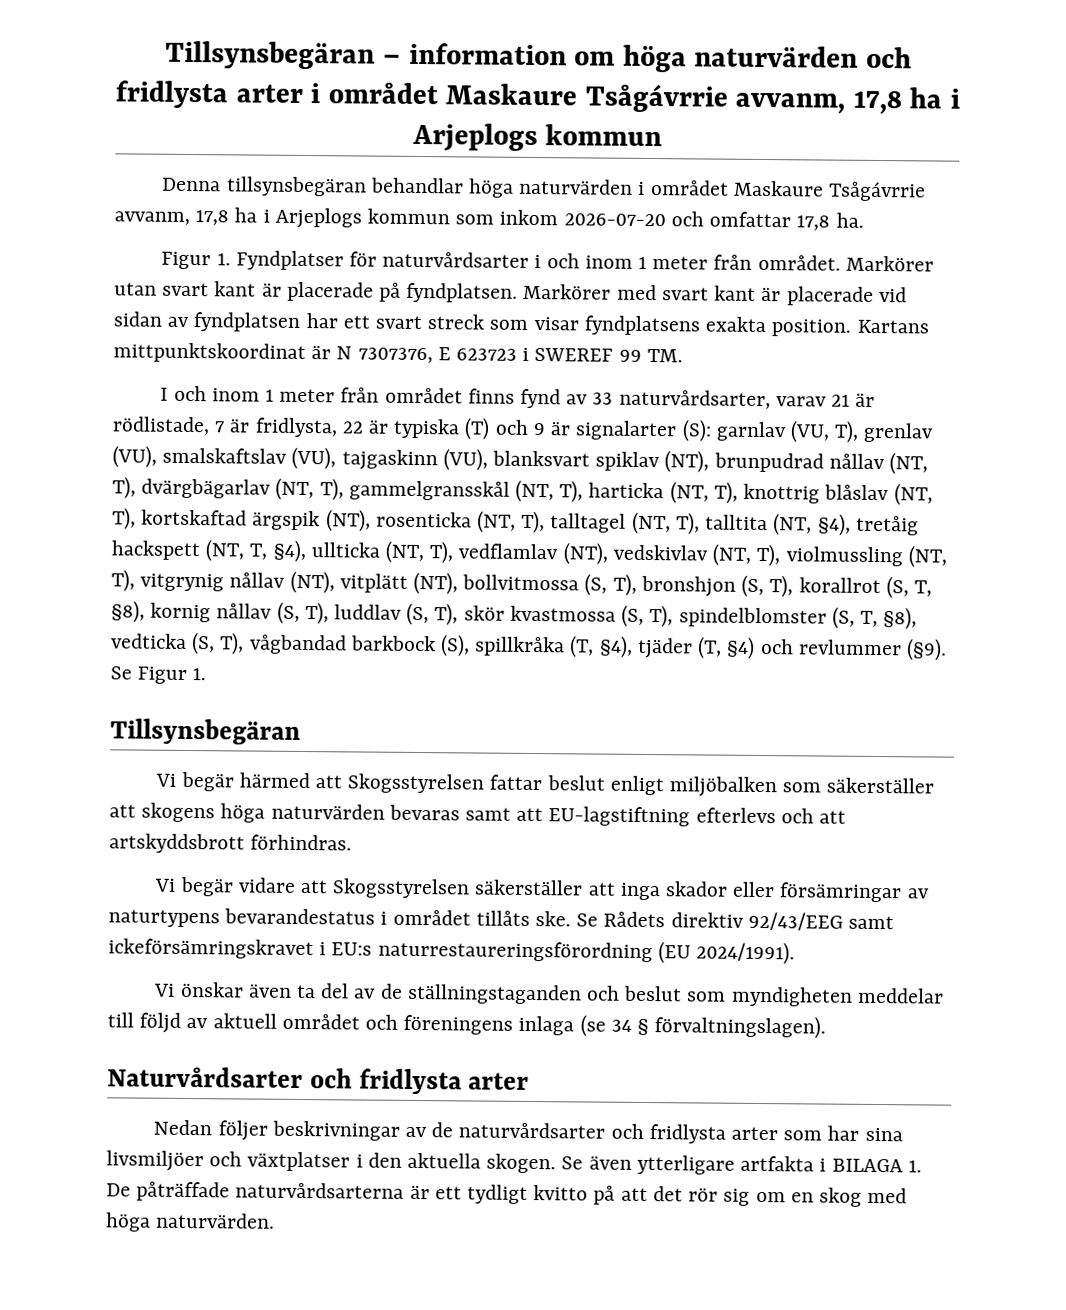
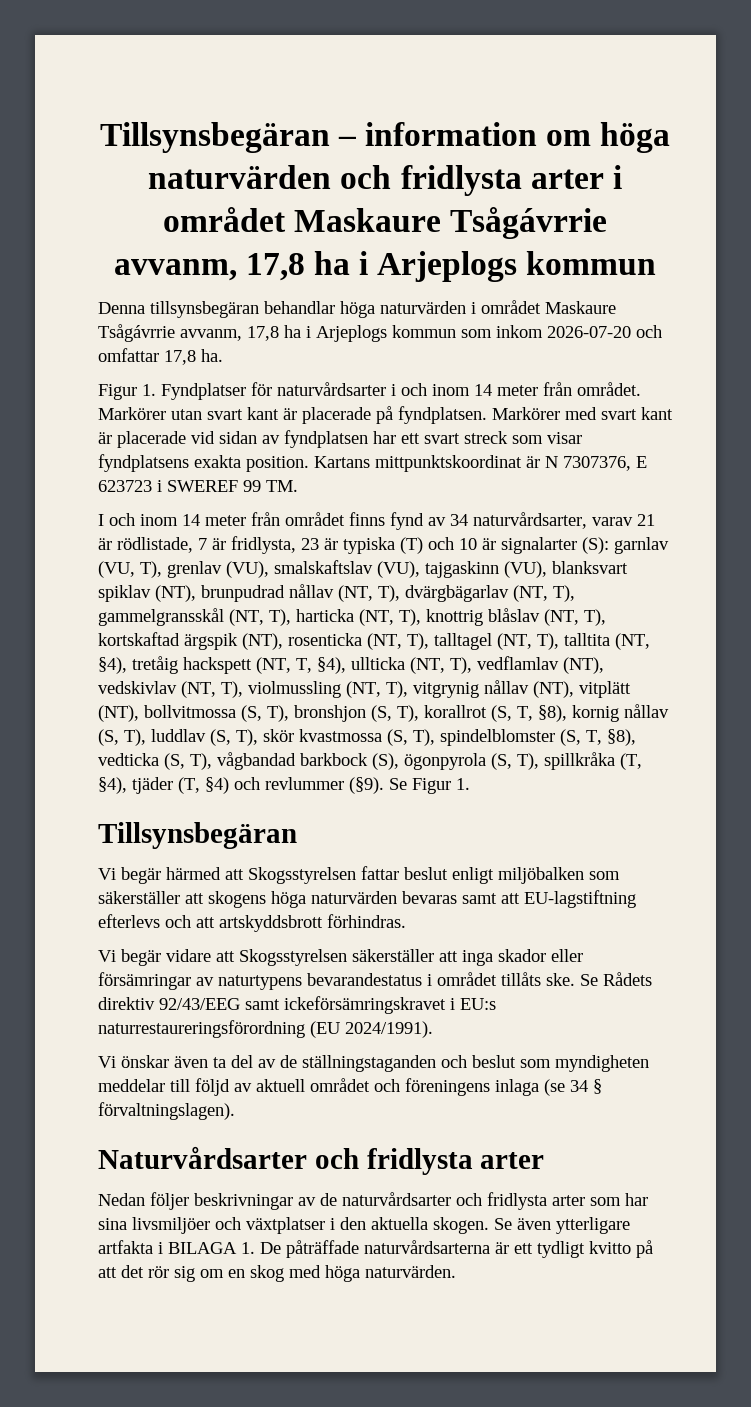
- Figur 1. Fyndplatser för naturvårdsarter i och inom 1 meter från området.
+ Figur 1. Fyndplatser för naturvårdsarter i och inom 14 meter från området.
- I och inom 1 meter från området finns fynd av 33 naturvårdsarter, varav 21 är rödlistade, 7 är fridlysta, 22 är typiska (T) och 9 är signalarter (S):
+ I och inom 14 meter från området finns fynd av 34 naturvårdsarter, varav 21 är rödlistade, 7 är fridlysta, 23 är typiska (T) och 10 är signalarter (S):
- garnlav (VU, T), grenlav (VU), smalskaftslav (VU), tajgaskinn (VU), blanksvart spiklav (NT), brunpudrad nållav (NT, T), dvärgbägarlav (NT, T), gammelgransskål (NT, T), harticka (NT, T), knottrig blåslav (NT, T), kortskaftad ärgspik (NT), rosenticka (NT, T), talltagel (NT, T), talltita (NT, §4), tretåig hackspett (NT, T, §4), ullticka (NT, T), vedflamlav (NT), vedskivlav (NT, T), violmussling (NT, T), vitgrynig nållav (NT), vitplätt (NT), bollvitmossa (S, T), bronshjon (S, T), korallrot (S, T, §8), kornig nållav (S, T), luddlav (S, T), skör kvastmossa (S, T), spindelblomster (S, T, §8), vedticka (S, T), vågbandad barkbock (S), spillkråka (T, §4), tjäder (T, §4) och revlummer (§9).
+ garnlav (VU, T), grenlav (VU), smalskaftslav (VU), tajgaskinn (VU), blanksvart spiklav (NT), brunpudrad nållav (NT, T), dvärgbägarlav (NT, T), gammelgransskål (NT, T), harticka (NT, T), knottrig blåslav (NT, T), kortskaftad ärgspik (NT), rosenticka (NT, T), talltagel (NT, T), talltita (NT, §4), tretåig hackspett (NT, T, §4), ullticka (NT, T), vedflamlav (NT), vedskivlav (NT, T), violmussling (NT, T), vitgrynig nållav (NT), vitplätt (NT), bollvitmossa (S, T), bronshjon (S, T), korallrot (S, T, §8), kornig nållav (S, T), luddlav (S, T), skör kvastmossa (S, T), spindelblomster (S, T, §8), vedticka (S, T), vågbandad barkbock (S), ögonpyrola (S, T), spillkråka (T, §4), tjäder (T, §4) och revlummer (§9).

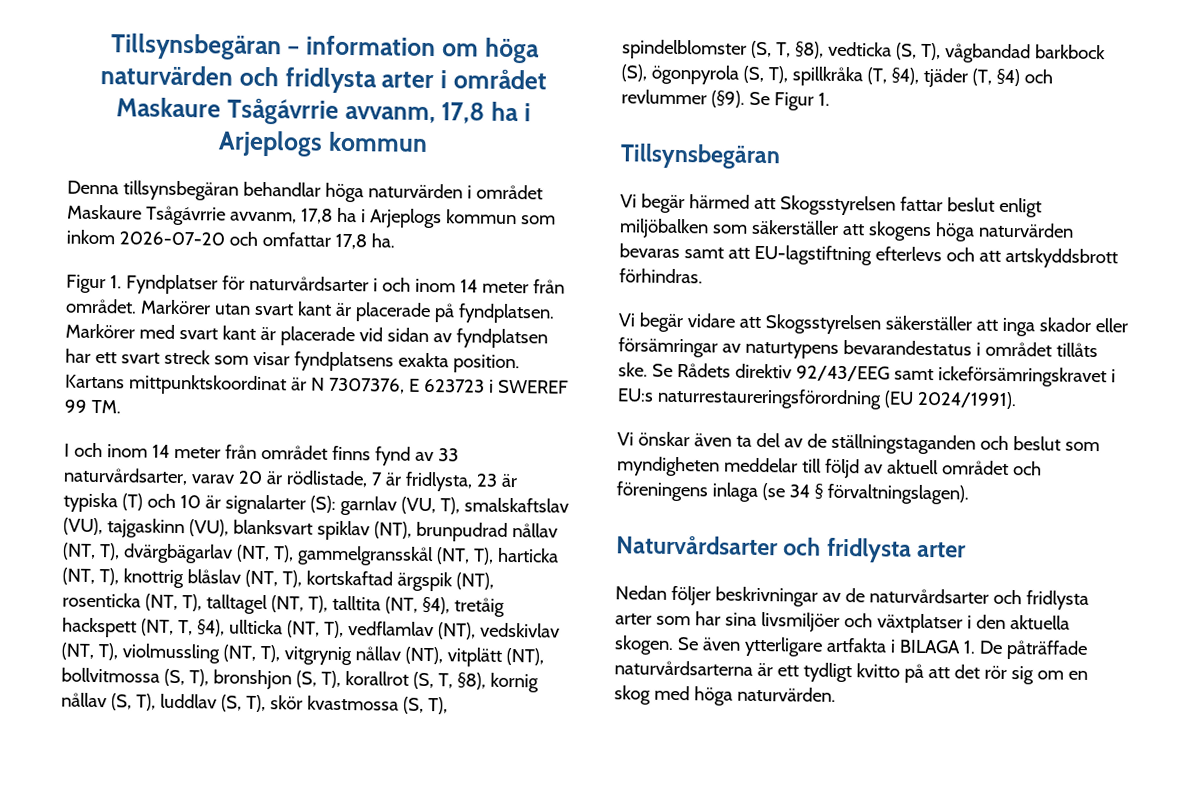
- I och inom 14 meter från området finns fynd av 34 naturvårdsarter, varav 21 är rödlistade, 7 är fridlysta, 23 är typiska (T) och 10 är signalarter (S):
+ I och inom 14 meter från området finns fynd av 33 naturvårdsarter, varav 20 är rödlistade, 7 är fridlysta, 23 är typiska (T) och 10 är signalarter (S):
- garnlav (VU, T), grenlav (VU), smalskaftslav (VU), tajgaskinn (VU), blanksvart spiklav (NT), brunpudrad nållav (NT, T), dvärgbägarlav (NT, T), gammelgransskål (NT, T), harticka (NT, T), knottrig blåslav (NT, T), kortskaftad ärgspik (NT), rosenticka (NT, T), talltagel (NT, T), talltita (NT, §4), tretåig hackspett (NT, T, §4), ullticka (NT, T), vedflamlav (NT), vedskivlav (NT, T), violmussling (NT, T), vitgrynig nållav (NT), vitplätt (NT), bollvitmossa (S, T), bronshjon (S, T), korallrot (S, T, §8), kornig nållav (S, T), luddlav (S, T), skör kvastmossa (S, T), spindelblomster (S, T, §8), vedticka (S, T), vågbandad barkbock (S), ögonpyrola (S, T), spillkråka (T, §4), tjäder (T, §4) och revlummer (§9).
+ garnlav (VU, T), smalskaftslav (VU), tajgaskinn (VU), blanksvart spiklav (NT), brunpudrad nållav (NT, T), dvärgbägarlav (NT, T), gammelgransskål (NT, T), harticka (NT, T), knottrig blåslav (NT, T), kortskaftad ärgspik (NT), rosenticka (NT, T), talltagel (NT, T), talltita (NT, §4), tretåig hackspett (NT, T, §4), ullticka (NT, T), vedflamlav (NT), vedskivlav (NT, T), violmussling (NT, T), vitgrynig nållav (NT), vitplätt (NT), bollvitmossa (S, T), bronshjon (S, T), korallrot (S, T, §8), kornig nållav (S, T), luddlav (S, T), skör kvastmossa (S, T), spindelblomster (S, T, §8), vedticka (S, T), vågbandad barkbock (S), ögonpyrola (S, T), spillkråka (T, §4), tjäder (T, §4) och revlummer (§9).

